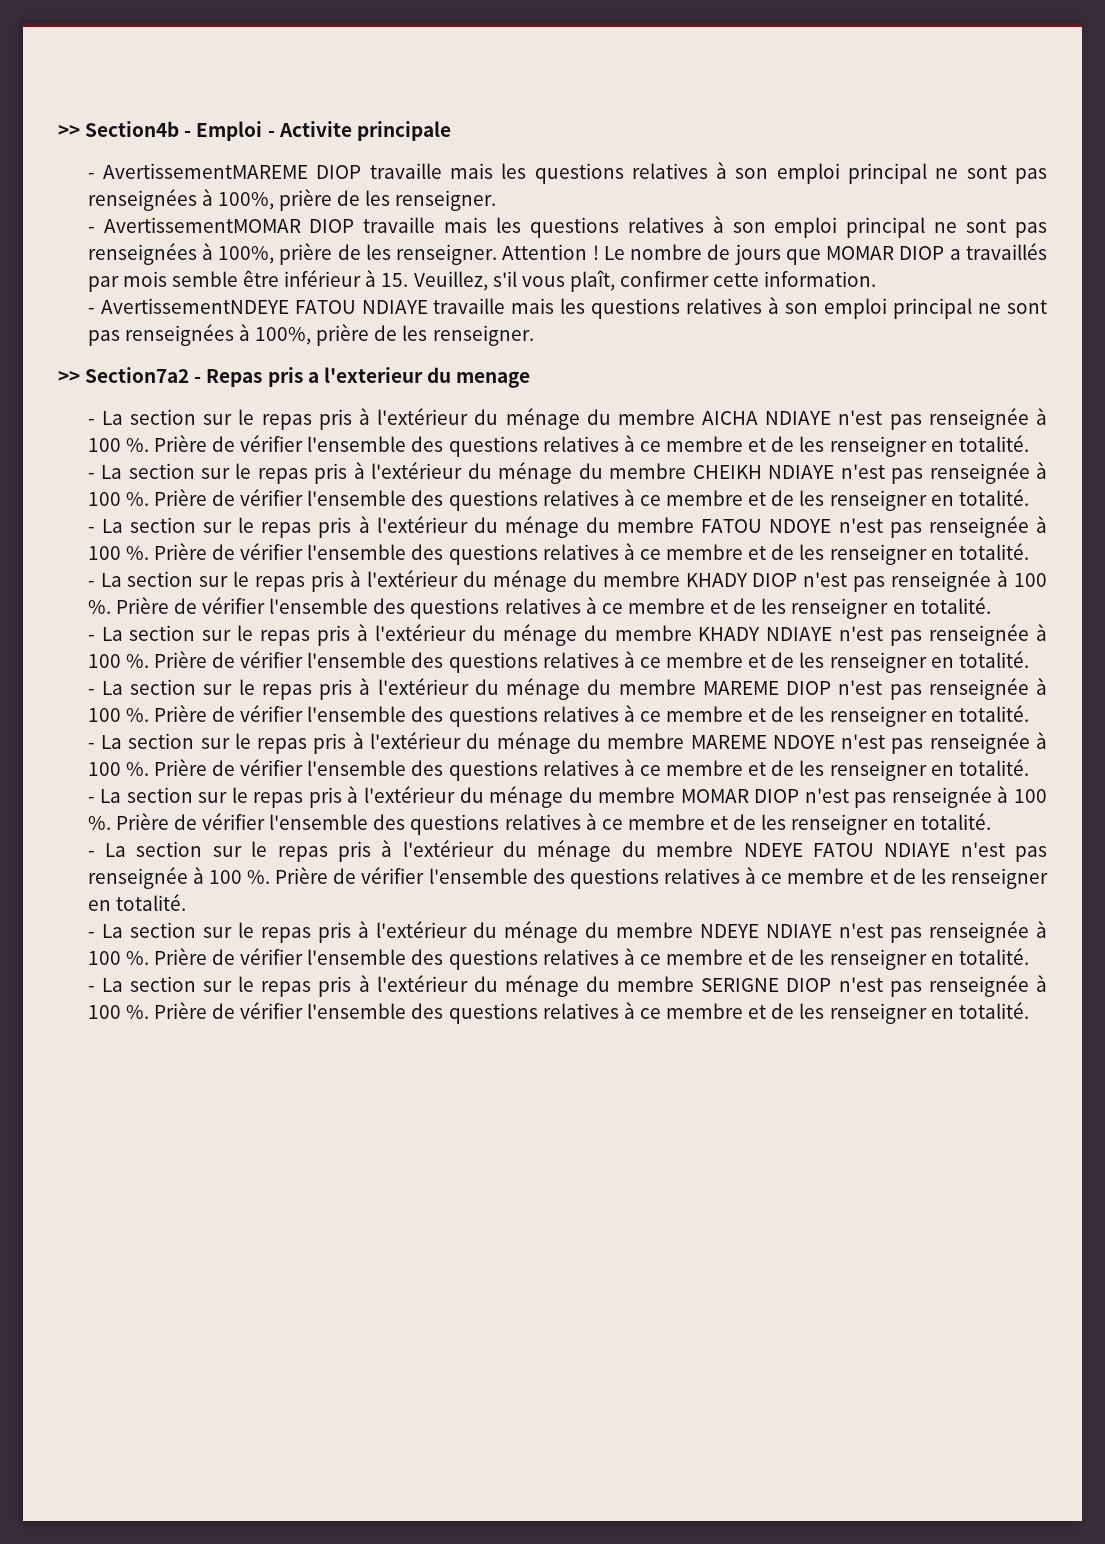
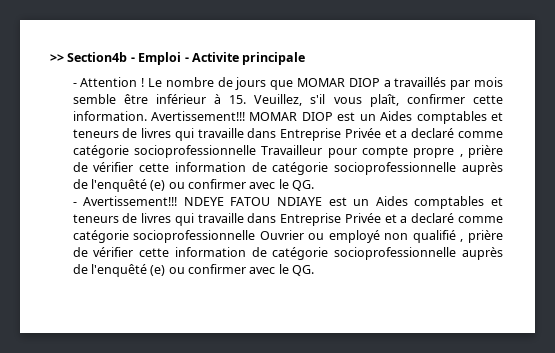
- - AvertissementMAREME DIOP travaille mais les questions relatives à son emploi principal ne sont pas renseignées à 100%, prière de les renseigner.
- - AvertissementMOMAR DIOP travaille mais les questions relatives à son emploi principal ne sont pas renseignées à 100%, prière de les renseigner. Attention !
+ - Attention !
- Le nombre de jours que MOMAR DIOP a travaillés par mois semble être inférieur à 15. Veuillez, s'il vous plaît, confirmer cette information.
- - AvertissementNDEYE FATOU NDIAYE travaille mais les questions relatives à son emploi principal ne sont pas renseignées à 100%, prière de les renseigner.
- >> Section7a2 - Repas pris a l'exterieur du menage
- - La section sur le repas pris à l'extérieur du ménage du membre AICHA NDIAYE n'est pas renseignée à 100 %. Prière de vérifier l'ensemble des questions relatives à ce membre et de les renseigner en totalité.
- - La section sur le repas pris à l'extérieur du ménage du membre CHEIKH NDIAYE n'est pas renseignée à 100 %. Prière de vérifier l'ensemble des questions relatives à ce membre et de les renseigner en totalité.
- - La section sur le repas pris à l'extérieur du ménage du membre FATOU NDOYE n'est pas renseignée à 100 %. Prière de vérifier l'ensemble des questions relatives à ce membre et de les renseigner en totalité.
- - La section sur le repas pris à l'extérieur du ménage du membre KHADY DIOP n'est pas renseignée à 100 %. Prière de vérifier l'ensemble des questions relatives à ce membre et de les renseigner en totalité.
- - La section sur le repas pris à l'extérieur du ménage du membre KHADY NDIAYE n'est pas renseignée à 100 %. Prière de vérifier l'ensemble des questions relatives à ce membre et de les renseigner en totalité.
- - La section sur le repas pris à l'extérieur du ménage du membre MAREME DIOP n'est pas renseignée à 100 %. Prière de vérifier l'ensemble des questions relatives à ce membre et de les renseigner en totalité.
- - La section sur le repas pris à l'extérieur du ménage du membre MAREME NDOYE n'est pas renseignée à 100 %. Prière de vérifier l'ensemble des questions relatives à ce membre et de les renseigner en totalité.
- - La section sur le repas pris à l'extérieur du ménage du membre MOMAR DIOP n'est pas renseignée à 100 %. Prière de vérifier l'ensemble des questions relatives à ce membre et de les renseigner en totalité.
- - La section sur le repas pris à l'extérieur du ménage du membre NDEYE FATOU NDIAYE n'est pas renseignée à 100 %. Prière de vérifier l'ensemble des questions relatives à ce membre et de les renseigner en totalité.
- - La section sur le repas pris à l'extérieur du ménage du membre NDEYE NDIAYE n'est pas renseignée à 100 %. Prière de vérifier l'ensemble des questions relatives à ce membre et de les renseigner en totalité.
- - La section sur le repas pris à l'extérieur du ménage du membre SERIGNE DIOP n'est pas renseignée à 100 %. Prière de vérifier l'ensemble des questions relatives à ce membre et de les renseigner en totalité.
+ Le nombre de jours que MOMAR DIOP a travaillés par mois semble être inférieur à 15. Veuillez, s'il vous plaît, confirmer cette information. Avertissement!!! MOMAR DIOP est un Aides comptables et teneurs de livres qui travaille dans Entreprise Privée et a declaré comme catégorie socioprofessionnelle Travailleur pour compte propre , prière de vérifier cette information de catégorie socioprofessionnelle auprès de l'enquêté (e) ou confirmer avec le QG.
+ - Avertissement!!! NDEYE FATOU NDIAYE est un Aides comptables et teneurs de livres qui travaille dans Entreprise Privée et a declaré comme catégorie socioprofessionnelle Ouvrier ou employé non qualifié , prière de vérifier cette information de catégorie socioprofessionnelle auprès de l'enquêté (e) ou confirmer avec le QG.

